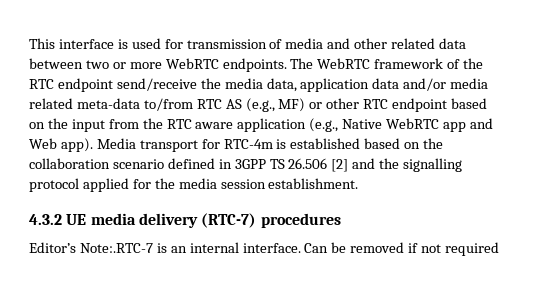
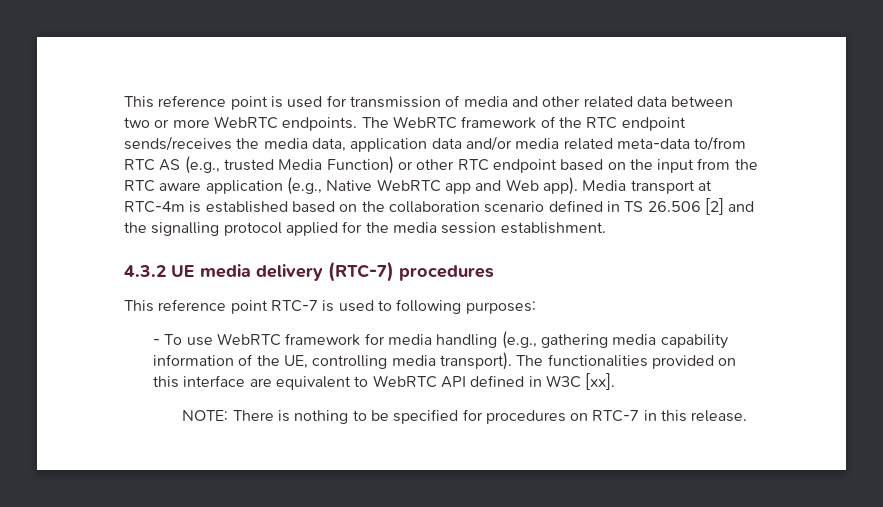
- This interface is used for transmission of media and other related data between two or more WebRTC endpoints.
+ This reference point is used for transmission of media and other related data between two or more WebRTC endpoints.
- The WebRTC framework of the RTC endpoint send/receive the media data, application data and/or media related meta-data to/from RTC AS (e.g., MF) or other RTC endpoint based on the input from the RTC aware application (e.g., Native WebRTC app and Web app).
+ The WebRTC framework of the RTC endpoint sends/receives the media data, application data and/or media related meta-data to/from RTC AS (e.g., trusted Media Function) or other RTC endpoint based on the input from the RTC aware application (e.g., Native WebRTC app and Web app).
- Media transport for RTC-4m is established based on the collaboration scenario defined in 3GPP TS 26.506 [2] and the signalling protocol applied for the media session establishment.
+ Media transport at RTC-4m is established based on the collaboration scenario defined in TS 26.506 [2] and the signalling protocol applied for the media session establishment.
- Editor’s Note:.RTC-7 is an internal interface. Can be removed if not required
+ This reference point RTC-7 is used to following purposes:
+ - To use WebRTC framework for media handling (e.g., gathering media capability information of the UE, controlling media transport). The functionalities provided on this interface are equivalent to WebRTC API defined in W3C [xx].
+ NOTE: There is nothing to be specified for procedures on RTC-7 in this release.

